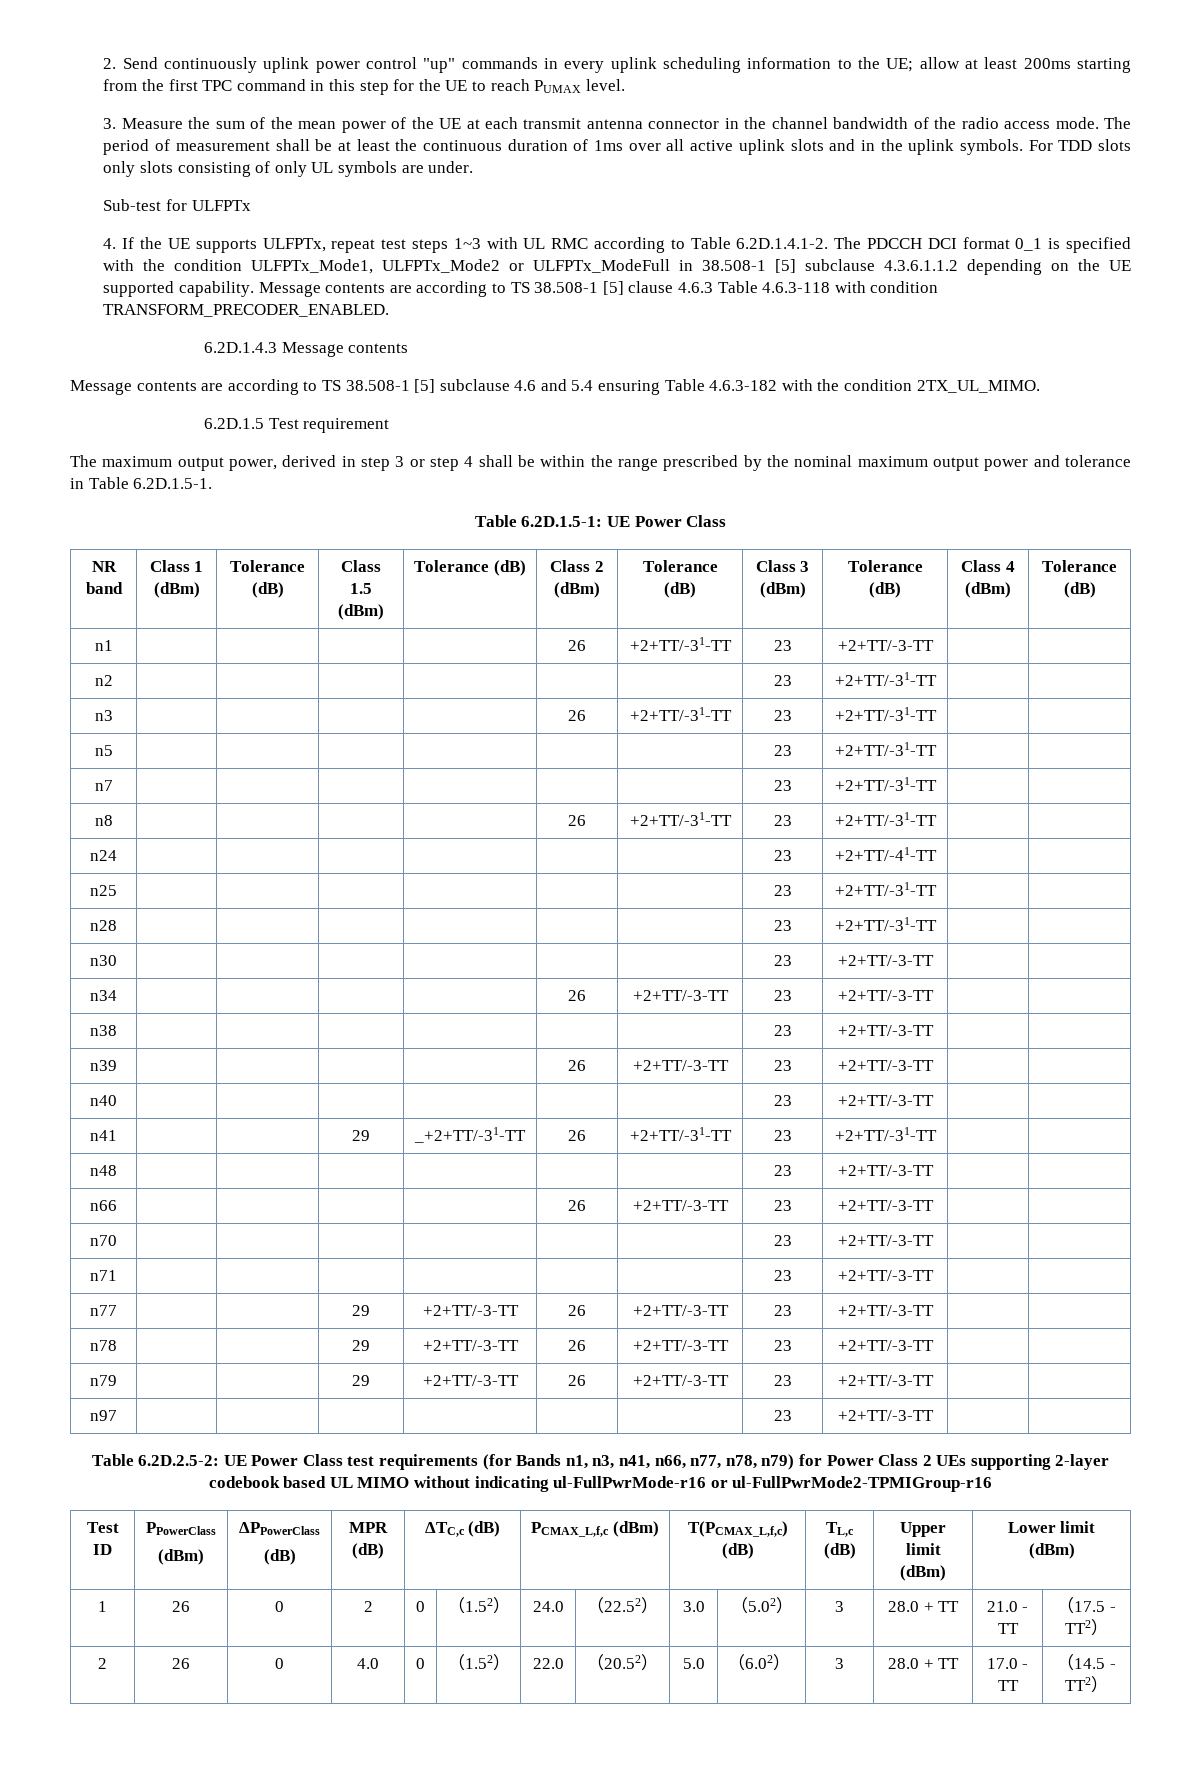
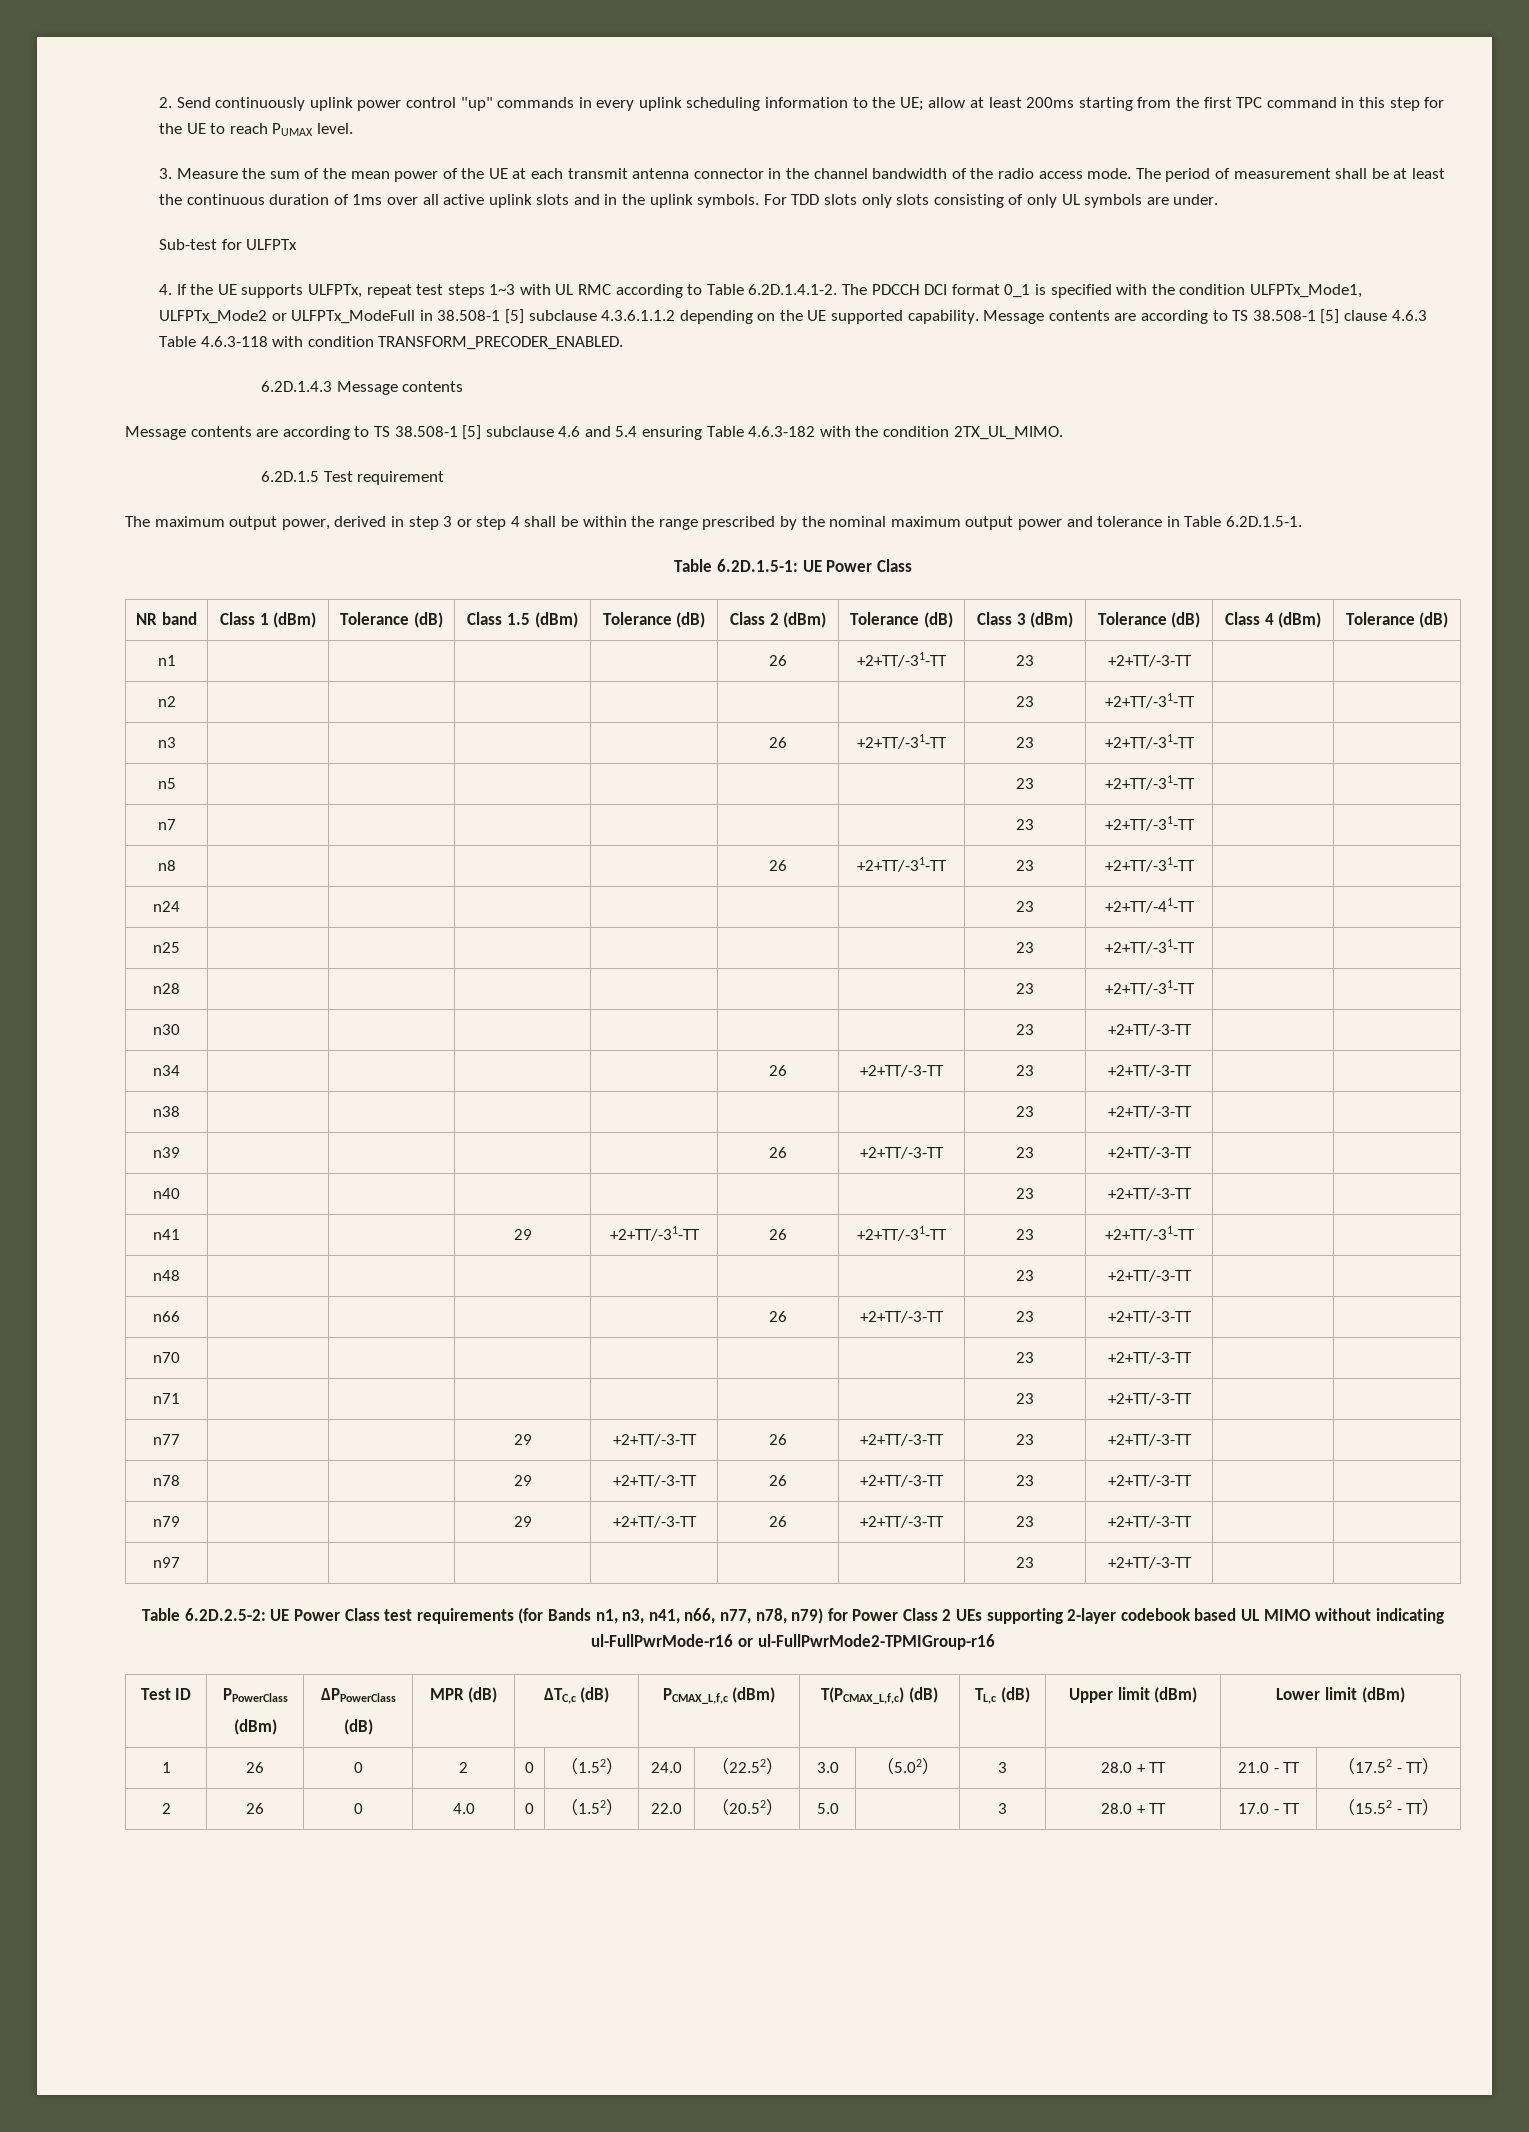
- n41 | | | 29 | _+2+TT/-31-TT | 26 | +2+TT/-31-TT | 23 | +2+TT/-31-TT | |
+ n41 | | | 29 | +2+TT/-31-TT | 26 | +2+TT/-31-TT | 23 | +2+TT/-31-TT | |
- 1 | 26 | 0 | 2 | 0 | （1.52） | 24.0 | （22.52） | 3.0 | （5.02） | 3 | 28.0 + TT | 21.0 - TT | （17.5 - TT2）
+ 1 | 26 | 0 | 2 | 0 | （1.52） | 24.0 | （22.52） | 3.0 | （5.02） | 3 | 28.0 + TT | 21.0 - TT | （17.52 - TT）
- 2 | 26 | 0 | 4.0 | 0 | （1.52） | 22.0 | （20.52） | 5.0 | （6.02） | 3 | 28.0 + TT | 17.0 - TT | （14.5 - TT2）
+ 2 | 26 | 0 | 4.0 | 0 | （1.52） | 22.0 | （20.52） | 5.0 | | 3 | 28.0 + TT | 17.0 - TT | （15.52 - TT）

